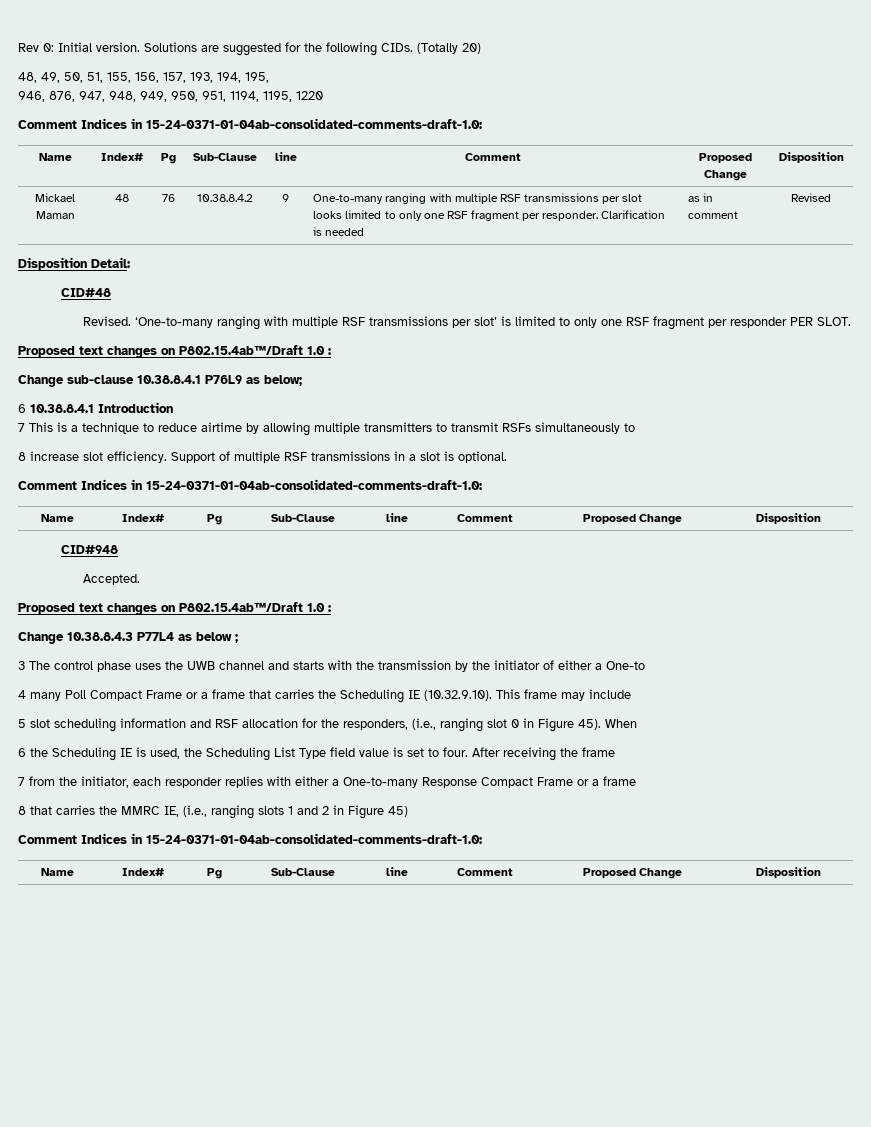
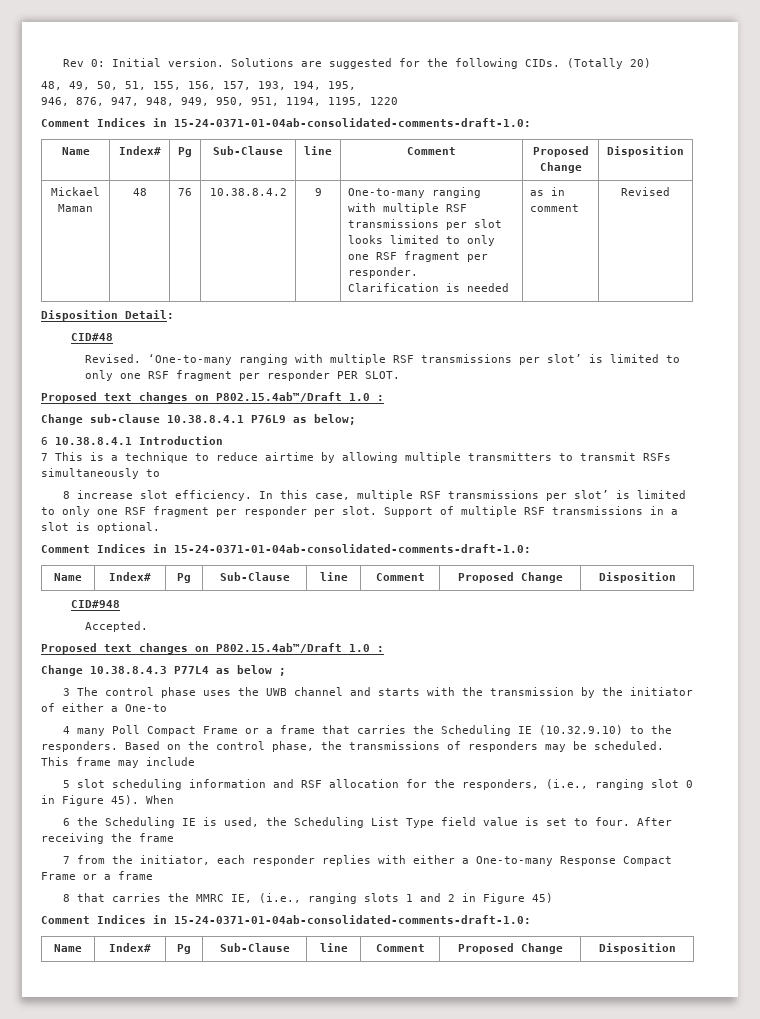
+ In this case, multiple RSF transmissions per slot’ is limited to only one RSF fragment per responder per slot.
- 4 many Poll Compact Frame or a frame that carries the Scheduling IE (10.32.9.10). This frame may include
+ 4 many Poll Compact Frame or a frame that carries the Scheduling IE (10.32.9.10) to the responders. Based on the control phase, the transmissions of responders may be scheduled. This frame may include

